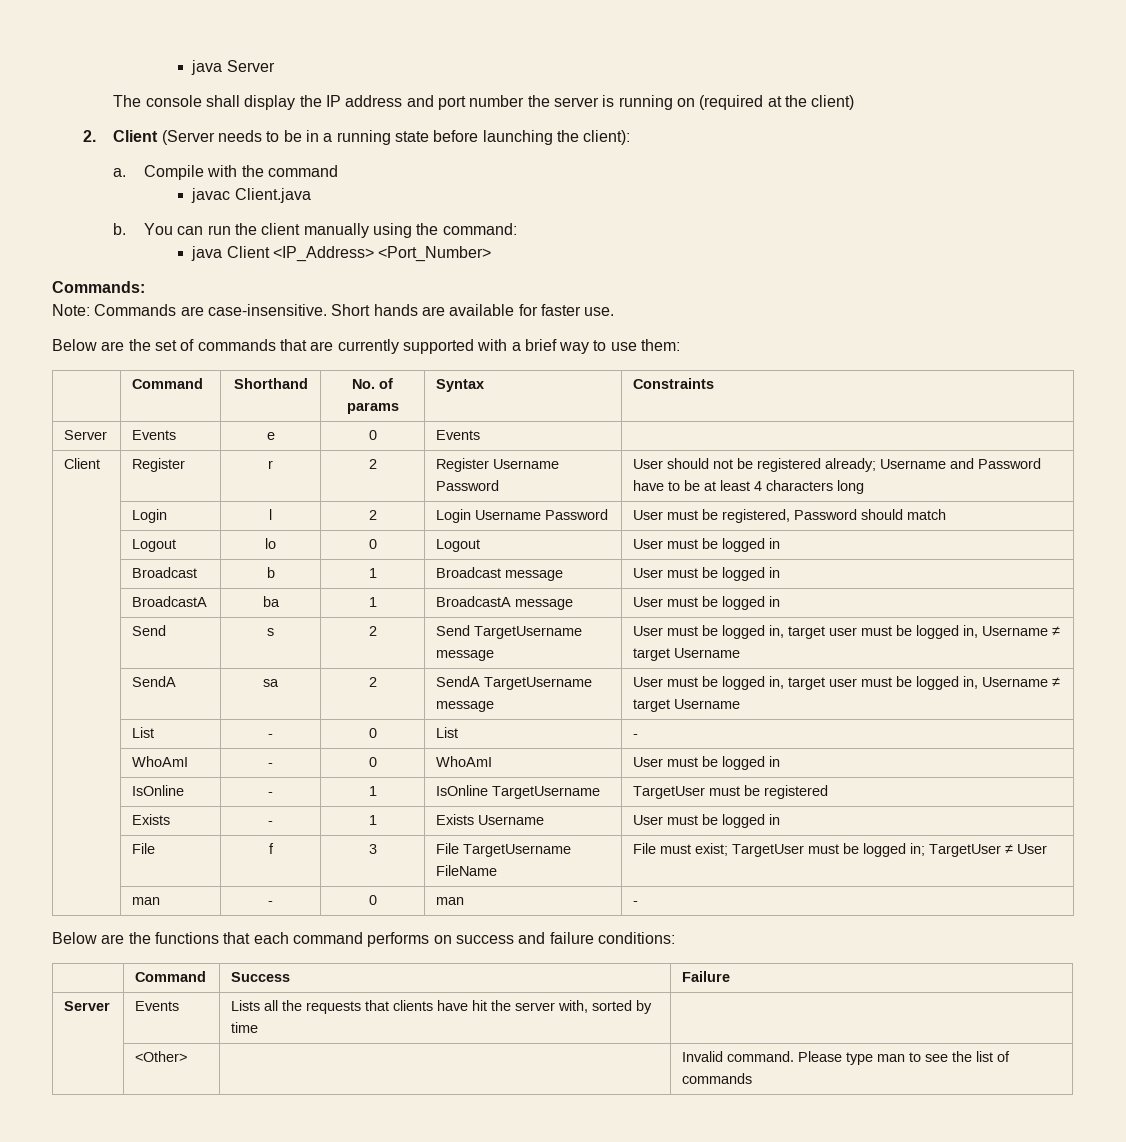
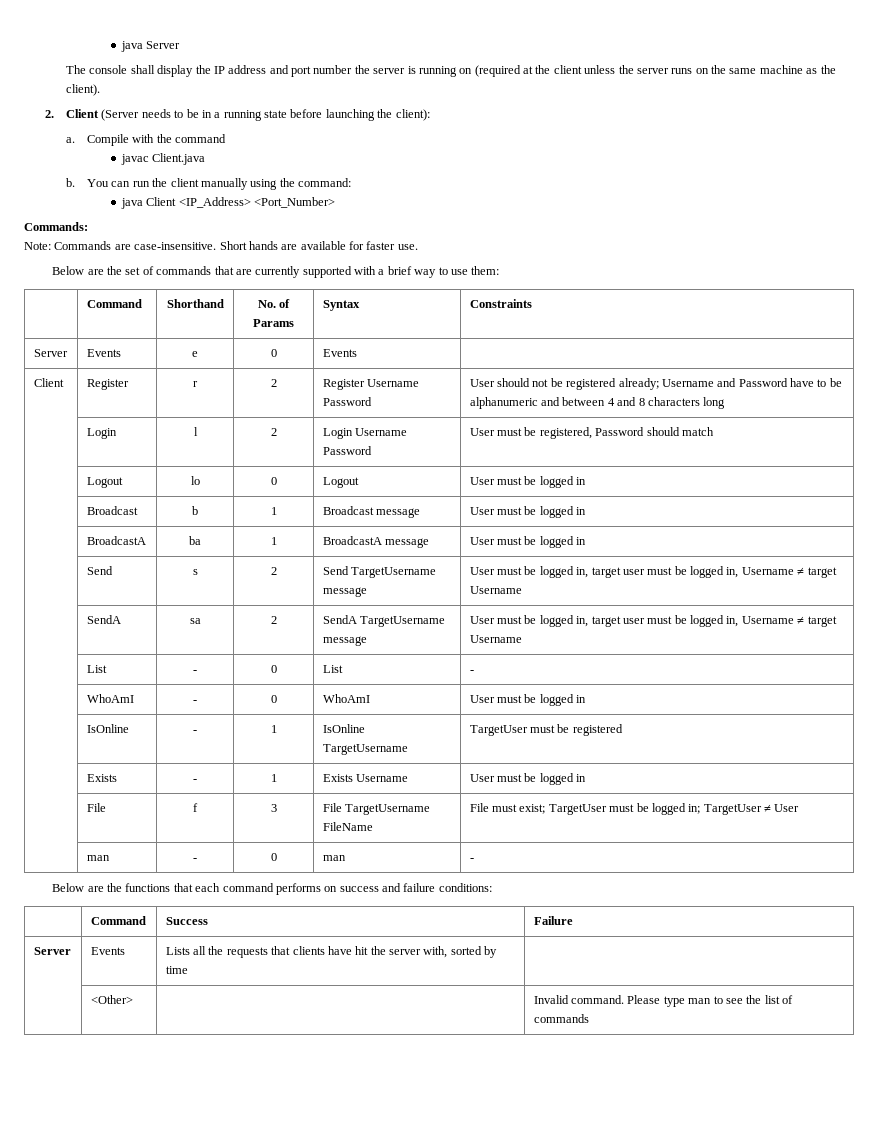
- The console shall display the IP address and port number the server is running on (required at the client)
+ The console shall display the IP address and port number the server is running on (required at the client unless the server runs on the same machine as the client).
- | Command | Shorthand | No. of params | Syntax | Constraints
+ | Command | Shorthand | No. of Params | Syntax | Constraints
- Client | Register | r | 2 | Register Username Password | User should not be registered already; Username and Password have to be at least 4 characters long
+ Client | Register | r | 2 | Register Username Password | User should not be registered already; Username and Password have to be alphanumeric and between 4 and 8 characters long

